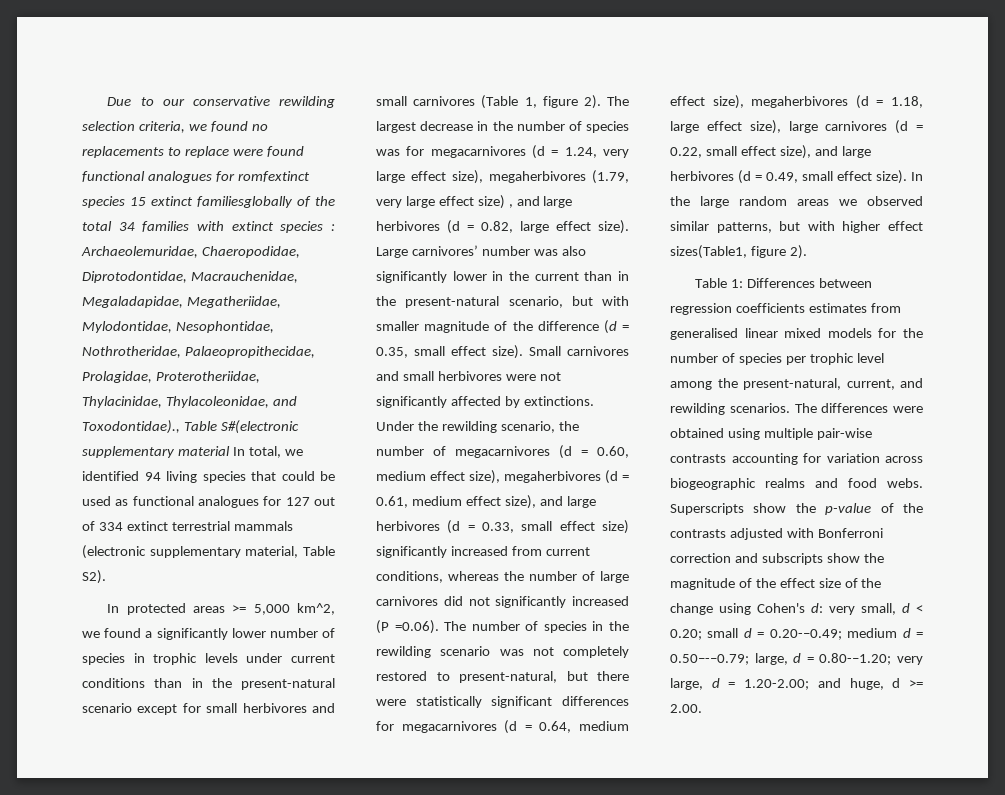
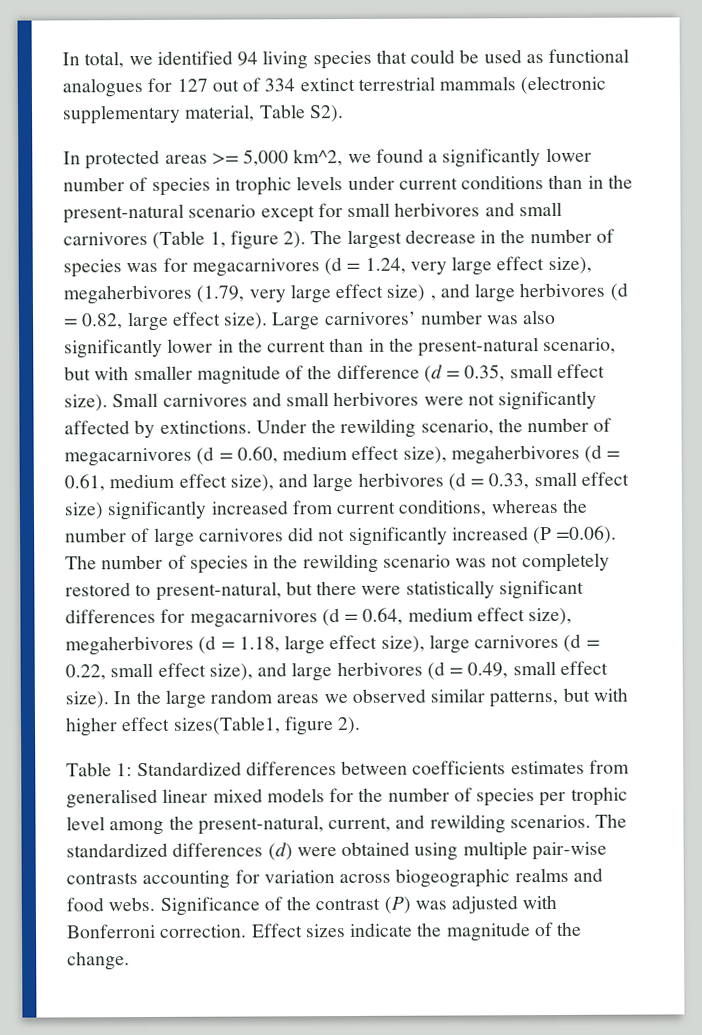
- Due to our conservative rewilding selection criteria, we found no replacements to replace were found functional analogues for romfextinct species 15 extinct familiesglobally of the total 34 families with extinct species : Archaeolemuridae, Chaeropodidae, Diprotodontidae, Macrauchenidae, Megaladapidae, Megatheriidae, Mylodontidae, Nesophontidae, Nothrotheridae, Palaeopropithecidae, Prolagidae, Proterotheriidae, Thylacinidae, Thylacoleonidae, and Toxodontidae)., Table S#(electronic supplementary material In total, we identified 94 living species that could be used as functional analogues for 127 out of 334 extinct terrestrial mammals (electronic supplementary material, Table S2).
+ In total, we identified 94 living species that could be used as functional analogues for 127 out of 334 extinct terrestrial mammals (electronic supplementary material, Table S2).
- Table 1: Differences between regression coefficients estimates from generalised linear mixed models for the number of species per trophic level among the present-natural, current, and rewilding scenarios.
+ Table 1: Standardized differences between coefficients estimates from generalised linear mixed models for the number of species per trophic level among the present-natural, current, and rewilding scenarios.
- The differences were obtained using multiple pair-wise contrasts accounting for variation across biogeographic realms and food webs.
+ The standardized differences (d) were obtained using multiple pair-wise contrasts accounting for variation across biogeographic realms and food webs.
- Superscripts show the p-value of the contrasts adjusted with Bonferroni correction and subscripts show the magnitude of the effect size of the change using Cohen's d: very small, d < 0.20; small d = 0.20-–0.49; medium d = 0.50–-–0.79; large, d = 0.80-–1.20; very large, d = 1.20-2.00; and huge, d >= 2.00.
+ Significance of the contrast (P) was adjusted with Bonferroni correction. Effect sizes indicate the magnitude of the change.

